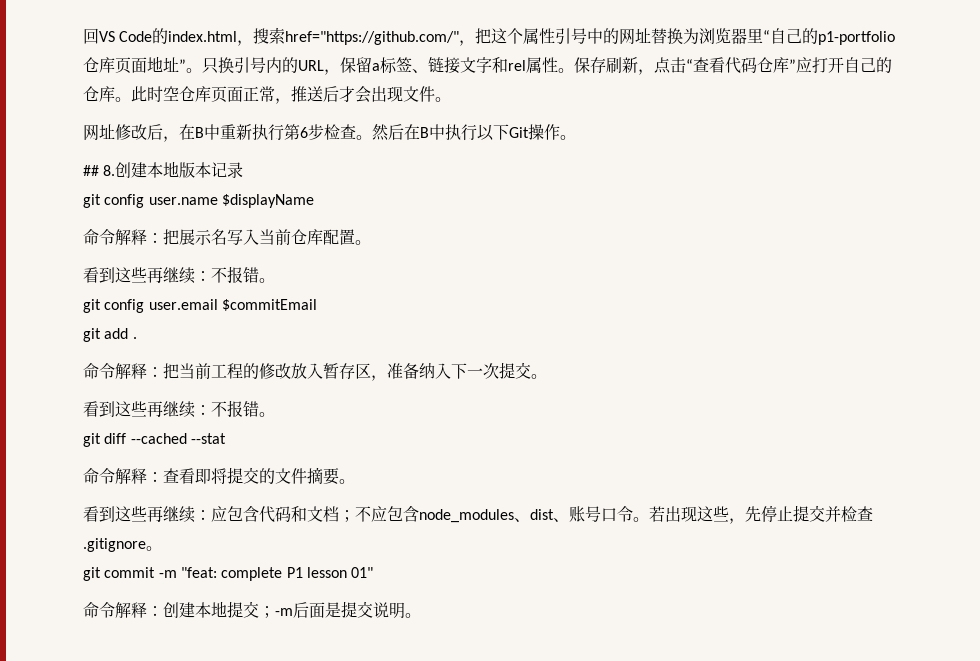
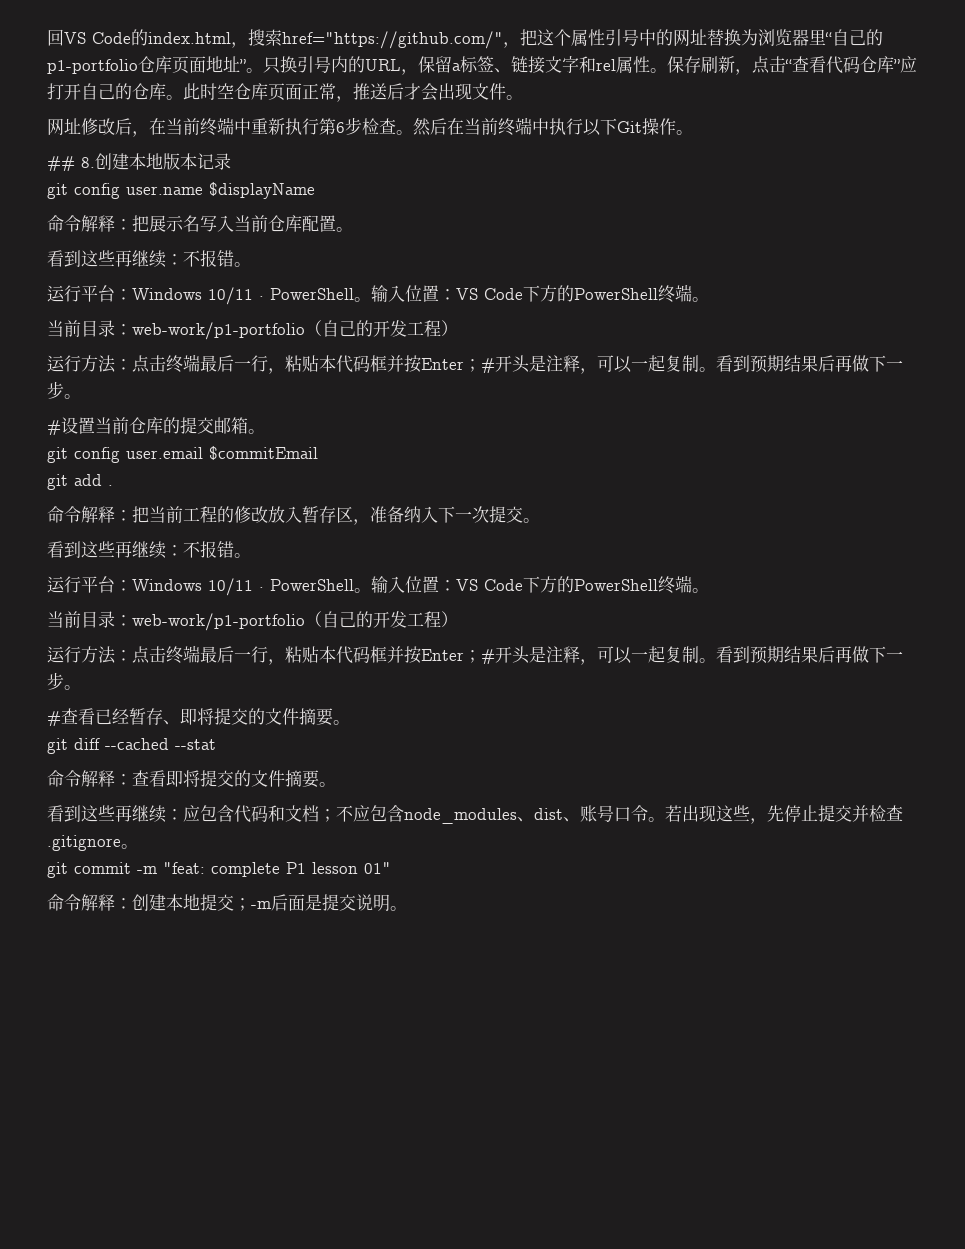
- 网址修改后，在B中重新执行第6步检查。
+ 网址修改后，在当前终端中重新执行第6步检查。
- 然后在B中执行以下Git操作。
+ 然后在当前终端中执行以下Git操作。
  命令解释：把展示名写入当前仓库配置。
  看到这些再继续：不报错。
+ 运行平台：Windows 10/11 · PowerShell。输入位置：VS Code下方的PowerShell终端。
+ 当前目录：web-work/p1-portfolio（自己的开发工程）
+ 运行方法：点击终端最后一行，粘贴本代码框并按Enter；#开头是注释，可以一起复制。看到预期结果后再做下一步。
+ #设置当前仓库的提交邮箱。
  命令解释：把当前工程的修改放入暂存区，准备纳入下一次提交。
  看到这些再继续：不报错。
+ 运行平台：Windows 10/11 · PowerShell。输入位置：VS Code下方的PowerShell终端。
+ 当前目录：web-work/p1-portfolio（自己的开发工程）
+ 运行方法：点击终端最后一行，粘贴本代码框并按Enter；#开头是注释，可以一起复制。看到预期结果后再做下一步。
+ #查看已经暂存、即将提交的文件摘要。

